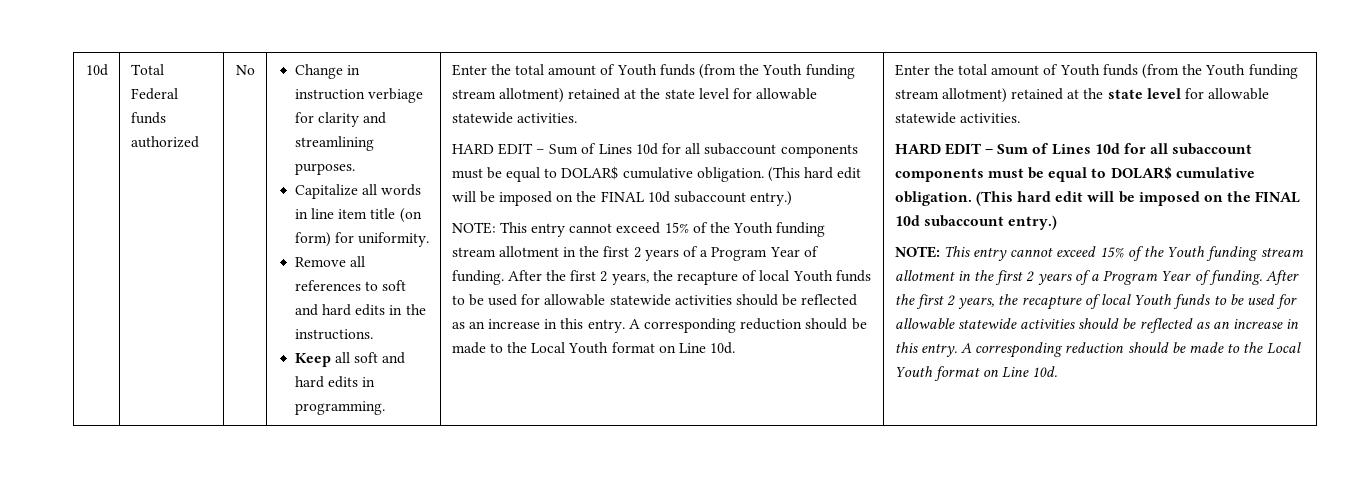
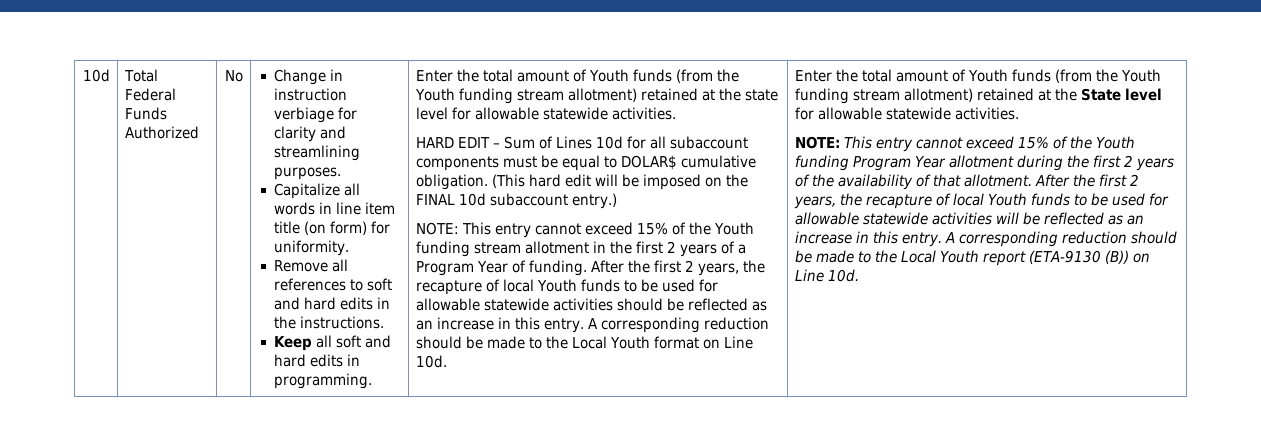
- Total Federal funds authorized
+ Total Federal Funds Authorized
- A corresponding reduction should be made to the Local Youth format on Line 10d. | Enter the total amount of Youth funds (from the Youth funding stream allotment) retained at the state level for allowable statewide activities.
- HARD EDIT – Sum of Lines 10d for all subaccount components must be equal to DOLAR$ cumulative obligation. (This hard edit will be imposed on the FINAL 10d subaccount entry.)
- NOTE: This entry cannot exceed 15% of the Youth funding stream allotment in the first 2 years of a Program Year of funding. After the first 2 years, the recapture of local Youth funds to be used for allowable statewide activities should be reflected as an increase in this entry. A corresponding reduction should be made to the Local Youth format on Line 10d.
+ A corresponding reduction should be made to the Local Youth format on Line 10d. | Enter the total amount of Youth funds (from the Youth funding stream allotment) retained at the State level for allowable statewide activities.
+ NOTE: This entry cannot exceed 15% of the Youth funding Program Year allotment during the first 2 years of the availability of that allotment. After the first 2 years, the recapture of local Youth funds to be used for allowable statewide activities will be reflected as an increase in this entry. A corresponding reduction should be made to the Local Youth report (ETA-9130 (B)) on Line 10d.

